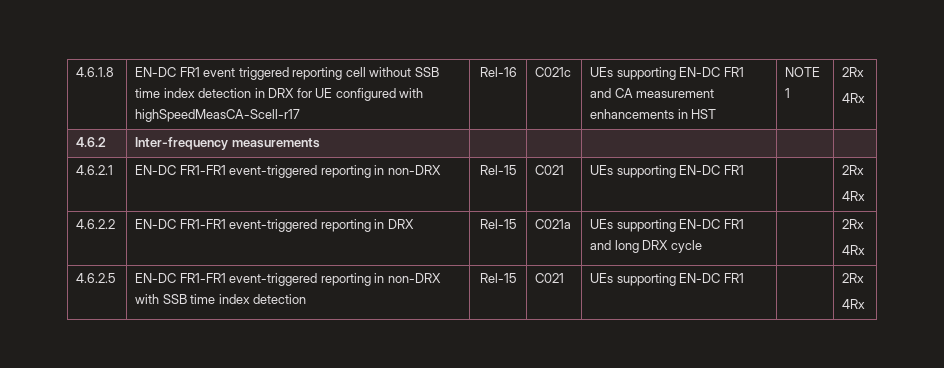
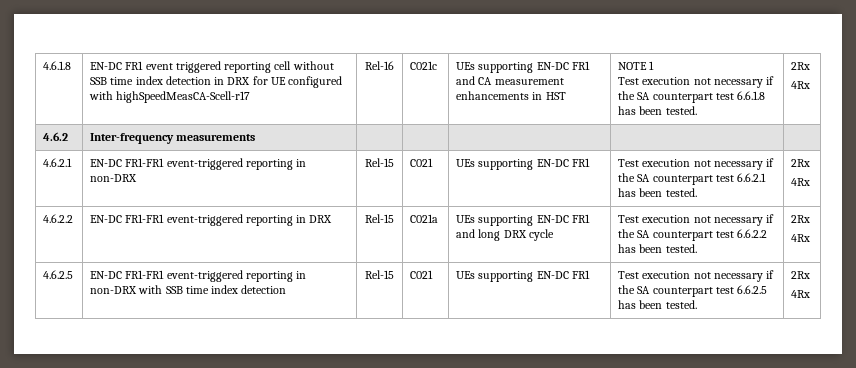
+ Test execution not necessary if the SA counterpart test 6.6.1.8 has been tested.
- 4.6.2.1 | EN-DC FR1-FR1 event-triggered reporting in non-DRX | Rel-15 | C021 | UEs supporting EN-DC FR1 | | 2Rx
+ 4.6.2.1 | EN-DC FR1-FR1 event-triggered reporting in non-DRX | Rel-15 | C021 | UEs supporting EN-DC FR1 | Test execution not necessary if the SA counterpart test 6.6.2.1 has been tested. | 2Rx
- 4.6.2.2 | EN-DC FR1-FR1 event-triggered reporting in DRX | Rel-15 | C021a | UEs supporting EN-DC FR1 and long DRX cycle | | 2Rx
+ 4.6.2.2 | EN-DC FR1-FR1 event-triggered reporting in DRX | Rel-15 | C021a | UEs supporting EN-DC FR1 and long DRX cycle | Test execution not necessary if the SA counterpart test 6.6.2.2 has been tested. | 2Rx
- 4.6.2.5 | EN-DC FR1-FR1 event-triggered reporting in non-DRX with SSB time index detection | Rel-15 | C021 | UEs supporting EN-DC FR1 | | 2Rx
+ 4.6.2.5 | EN-DC FR1-FR1 event-triggered reporting in non-DRX with SSB time index detection | Rel-15 | C021 | UEs supporting EN-DC FR1 | Test execution not necessary if the SA counterpart test 6.6.2.5 has been tested. | 2Rx

